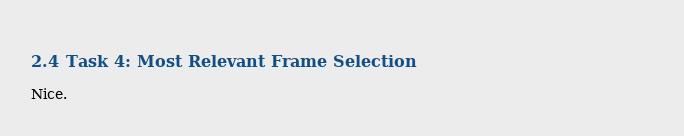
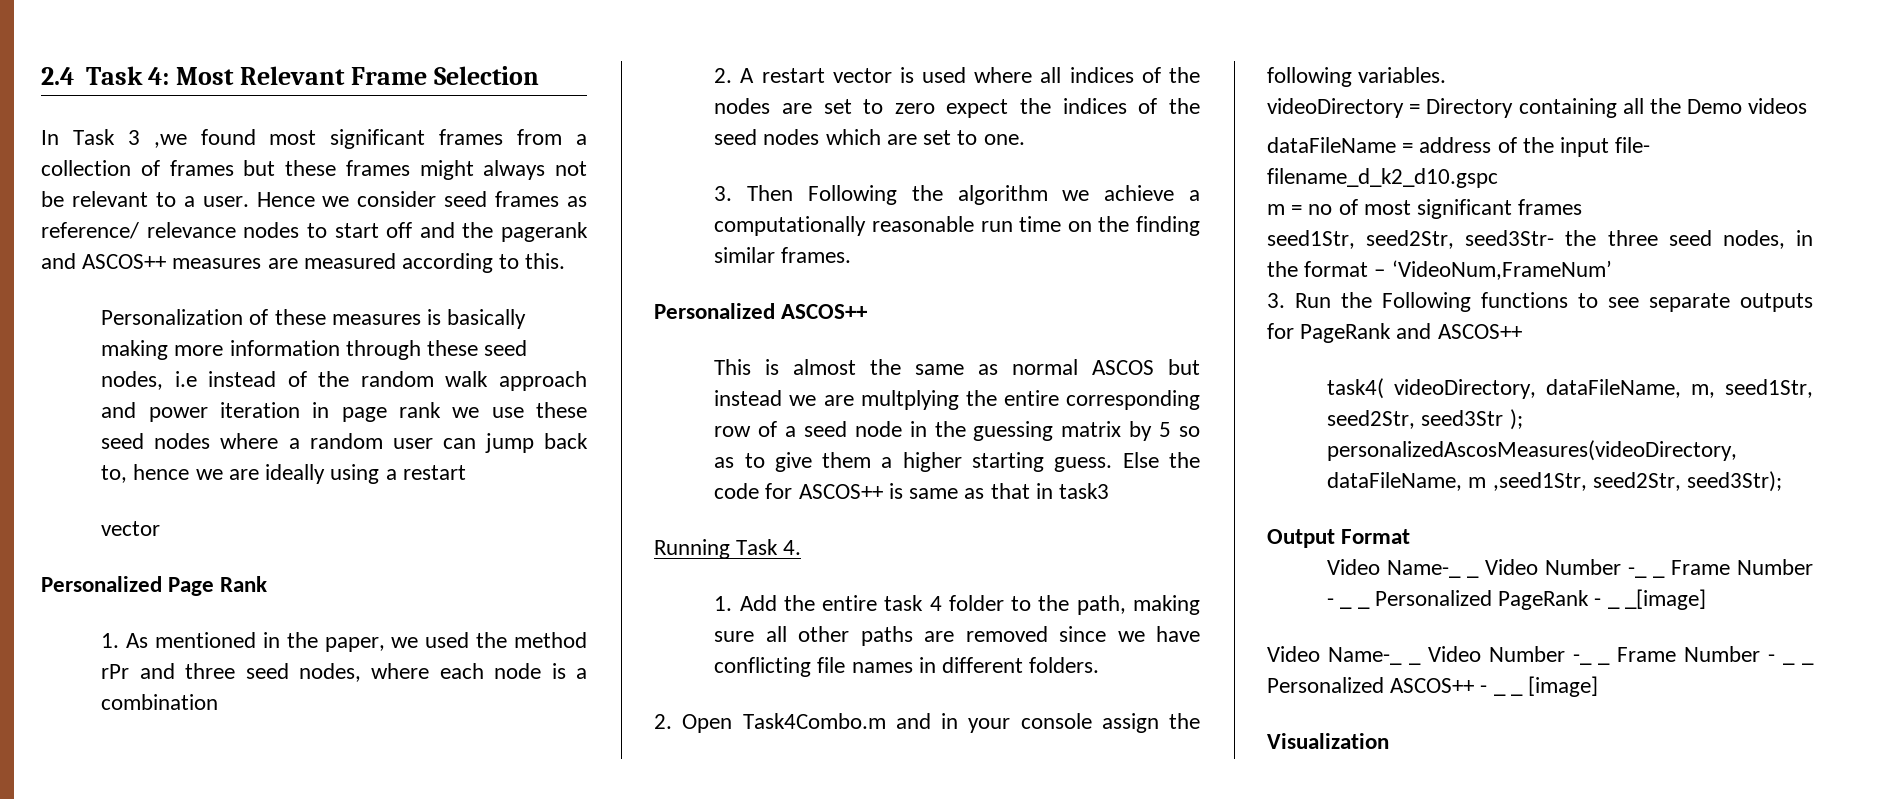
- Nice.
+ In Task 3 ,we found most significant frames from a collection of frames but these frames might always not be relevant to a user. Hence we consider seed frames as reference/ relevance nodes to start off and the pagerank and ASCOS++ measures are measured according to this.
+ Personalization of these measures is basically making more information through these seed nodes, i.e instead of the random walk approach and power iteration in page rank we use these seed nodes where a random user can jump back to, hence we are ideally using a restart
+ vector
+ Personalized Page Rank
+ 1. As mentioned in the paper, we used the method rPr and three seed nodes, where each node is a combination
+ 2. A restart vector is used where all indices of the nodes are set to zero expect the indices of the seed nodes which are set to one.
+ 3. Then Following the algorithm we achieve a computationally reasonable run time on the finding similar frames.
+ Personalized ASCOS++
+ This is almost the same as normal ASCOS but instead we are multplying the entire corresponding row of a seed node in the guessing matrix by 5 so as to give them a higher starting guess. Else the code for ASCOS++ is same as that in task3
+ Running Task 4.
+ 1. Add the entire task 4 folder to the path, making sure all other paths are removed since we have conflicting file names in different folders.
+ 2. Open Task4Combo.m and in your console assign the following variables.
+ videoDirectory = Directory containing all the Demo videos
+ dataFileName = address of the input file- filename_d_k2_d10.gspc
+ m = no of most significant frames
+ seed1Str, seed2Str, seed3Str- the three seed nodes, in the format – ‘VideoNum,FrameNum’
+ 3. Run the Following functions to see separate outputs for PageRank and ASCOS++
+ task4( videoDirectory, dataFileName, m, seed1Str, seed2Str, seed3Str ); personalizedAscosMeasures(videoDirectory, dataFileName, m ,seed1Str, seed2Str, seed3Str);
+ Output Format
+ Video Name-_ _ Video Number -_ _ Frame Number - _ _ Personalized PageRank - _ _[image]
+ Video Name-_ _ Video Number -_ _ Frame Number - _ _ Personalized ASCOS++ - _ _ [image]
+ Visualization

